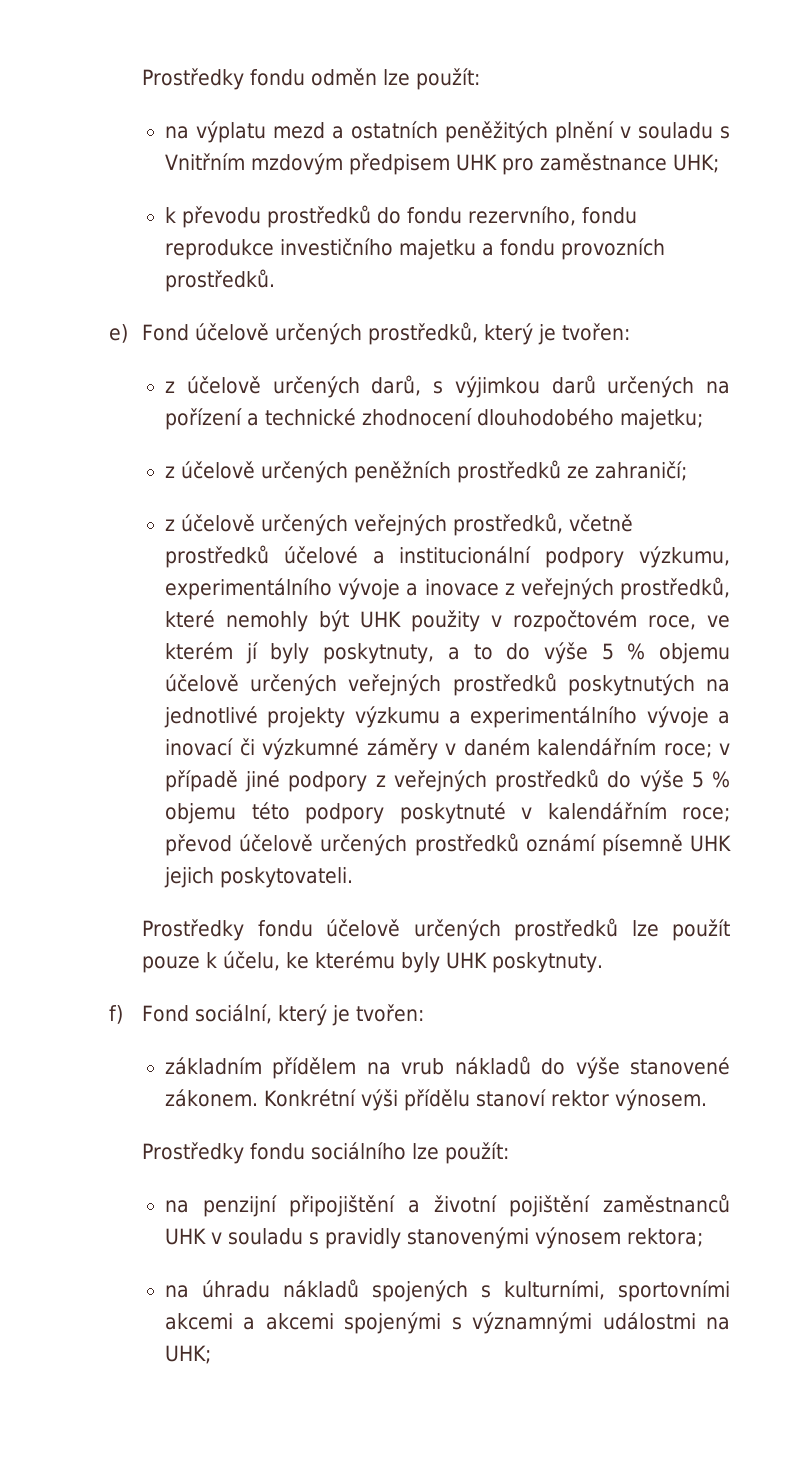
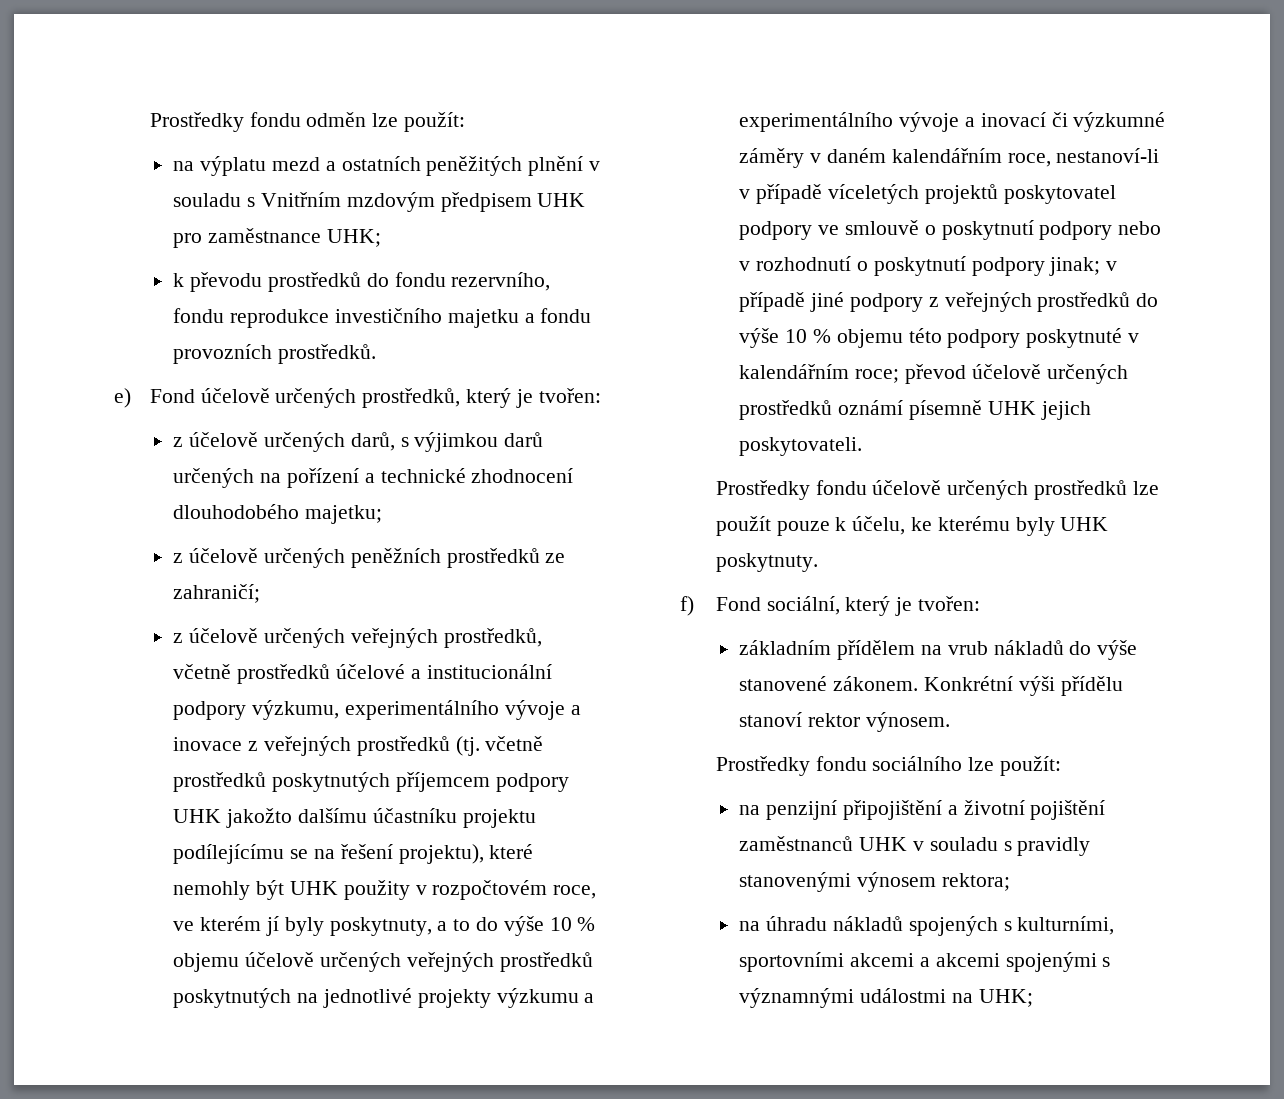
- z účelově určených veřejných prostředků, včetně prostředků účelové a institucionální podpory výzkumu, experimentálního vývoje a inovace z veřejných prostředků, které nemohly být UHK použity v rozpočtovém roce, ve kterém jí byly poskytnuty, a to do výše 5 % objemu účelově určených veřejných prostředků poskytnutých na jednotlivé projekty výzkumu a experimentálního vývoje a inovací či výzkumné záměry v daném kalendářním roce;
+ z účelově určených veřejných prostředků, včetně prostředků účelové a institucionální podpory výzkumu, experimentálního vývoje a inovace z veřejných prostředků (tj. včetně prostředků poskytnutých příjemcem podpory UHK jakožto dalšímu účastníku projektu podílejícímu se na řešení projektu), které nemohly být UHK použity v rozpočtovém roce, ve kterém jí byly poskytnuty, a to do výše 10 % objemu účelově určených veřejných prostředků poskytnutých na jednotlivé projekty výzkumu a experimentálního vývoje a inovací či výzkumné záměry v daném kalendářním roce, nestanoví-li v případě víceletých projektů poskytovatel podpory ve smlouvě o poskytnutí podpory nebo v rozhodnutí o poskytnutí podpory jinak;
- v případě jiné podpory z veřejných prostředků do výše 5 % objemu této podpory poskytnuté v kalendářním roce;
+ v případě jiné podpory z veřejných prostředků do výše 10 % objemu této podpory poskytnuté v kalendářním roce;

